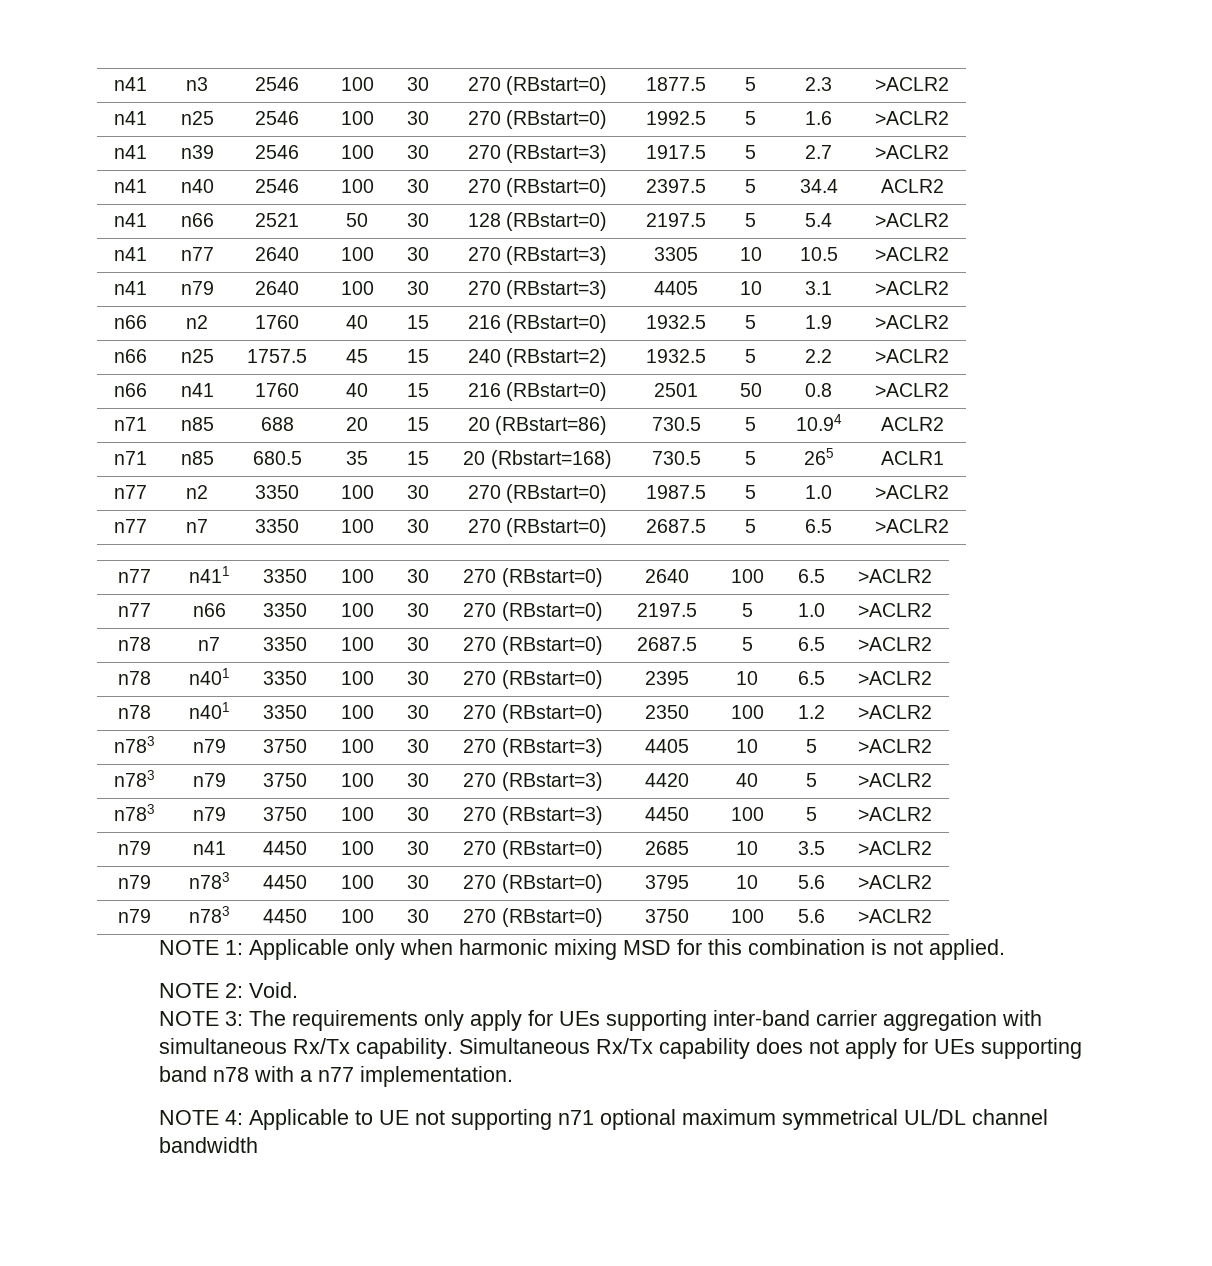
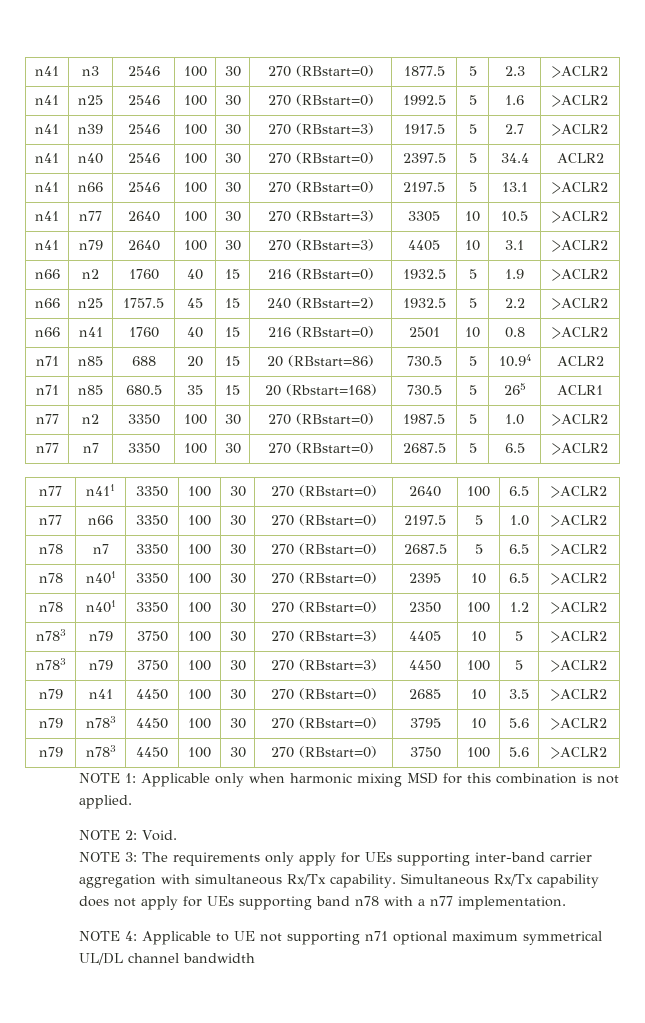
- n41 | n66 | 2521 | 50 | 30 | 128 (RBstart=0) | 2197.5 | 5 | 5.4 | >ACLR2
+ n41 | n66 | 2546 | 100 | 30 | 270 (RBstart=0) | 2197.5 | 5 | 13.1 | >ACLR2
- n66 | n41 | 1760 | 40 | 15 | 216 (RBstart=0) | 2501 | 50 | 0.8 | >ACLR2
+ n66 | n41 | 1760 | 40 | 15 | 216 (RBstart=0) | 2501 | 10 | 0.8 | >ACLR2
- n783 | n79 | 3750 | 100 | 30 | 270 (RBstart=3) | 4420 | 40 | 5 | >ACLR2

